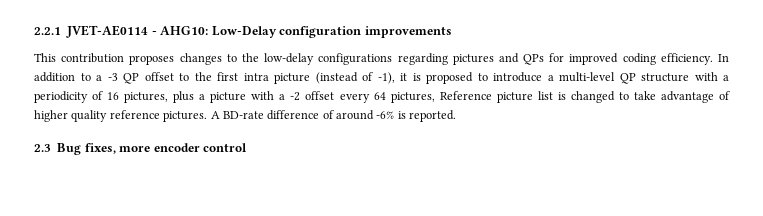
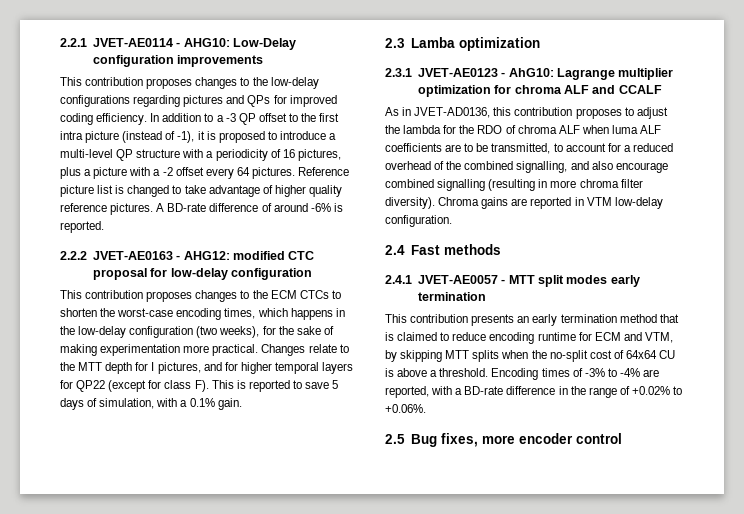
- In addition to a -3 QP offset to the first intra picture (instead of -1), it is proposed to introduce a multi-level QP structure with a periodicity of 16 pictures, plus a picture with a -2 offset every 64 pictures, Reference picture list is changed to take advantage of higher quality reference pictures.
+ In addition to a -3 QP offset to the first intra picture (instead of -1), it is proposed to introduce a multi-level QP structure with a periodicity of 16 pictures, plus a picture with a -2 offset every 64 pictures. Reference picture list is changed to take advantage of higher quality reference pictures.
- 2.3 Bug fixes, more encoder control
+ 2.2.2 JVET-AE0163 - AHG12: modified CTC proposal for low-delay configuration
+ This contribution proposes changes to the ECM CTCs to shorten the worst-case encoding times, which happens in the low-delay configuration (two weeks), for the sake of making experimentation more practical. Changes relate to the MTT depth for I pictures, and for higher temporal layers for QP22 (except for class F). This is reported to save 5 days of simulation, with a 0.1% gain.
+ 2.3 Lamba optimization
+ 2.3.1 JVET-AE0123 - AhG10: Lagrange multiplier optimization for chroma ALF and CCALF
+ As in JVET-AD0136, this contribution proposes to adjust the lambda for the RDO of chroma ALF when luma ALF coefficients are to be transmitted, to account for a reduced overhead of the combined signalling, and also encourage combined signalling (resulting in more chroma filter diversity). Chroma gains are reported in VTM low-delay configuration.
+ 2.4 Fast methods
+ 2.4.1 JVET-AE0057 - MTT split modes early termination
+ This contribution presents an early termination method that is claimed to reduce encoding runtime for ECM and VTM, by skipping MTT splits when the no-split cost of 64x64 CU is above a threshold. Encoding times of -3% to -4% are reported, with a BD-rate difference in the range of +0.02% to +0.06%.
+ 2.5 Bug fixes, more encoder control

